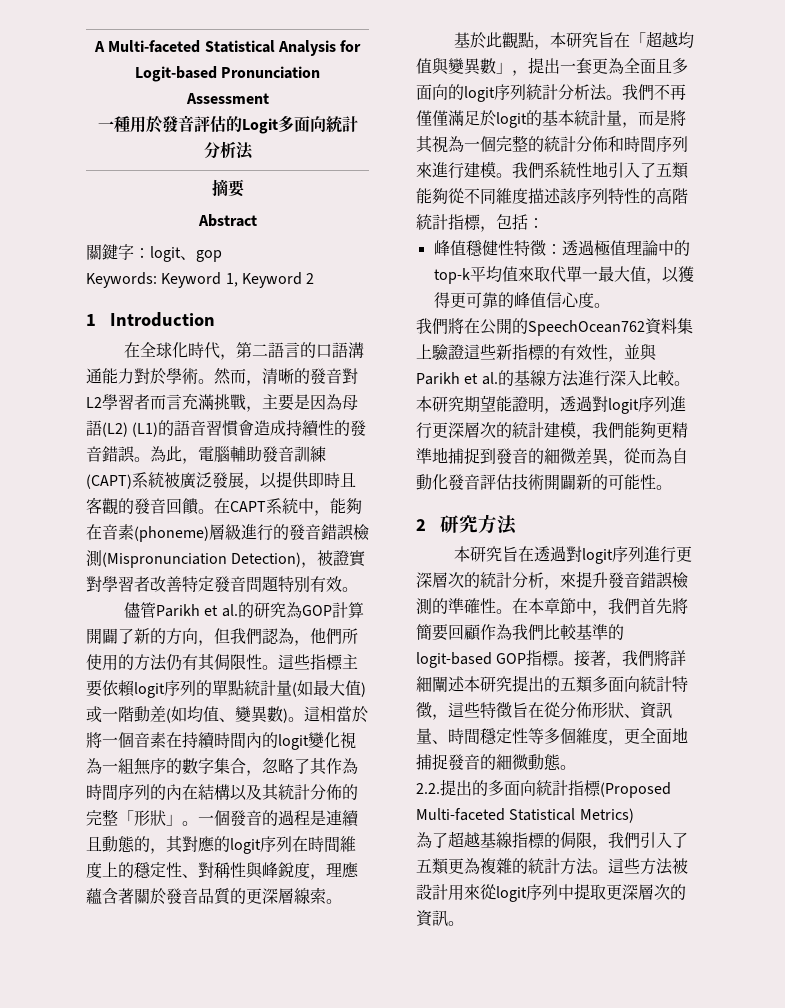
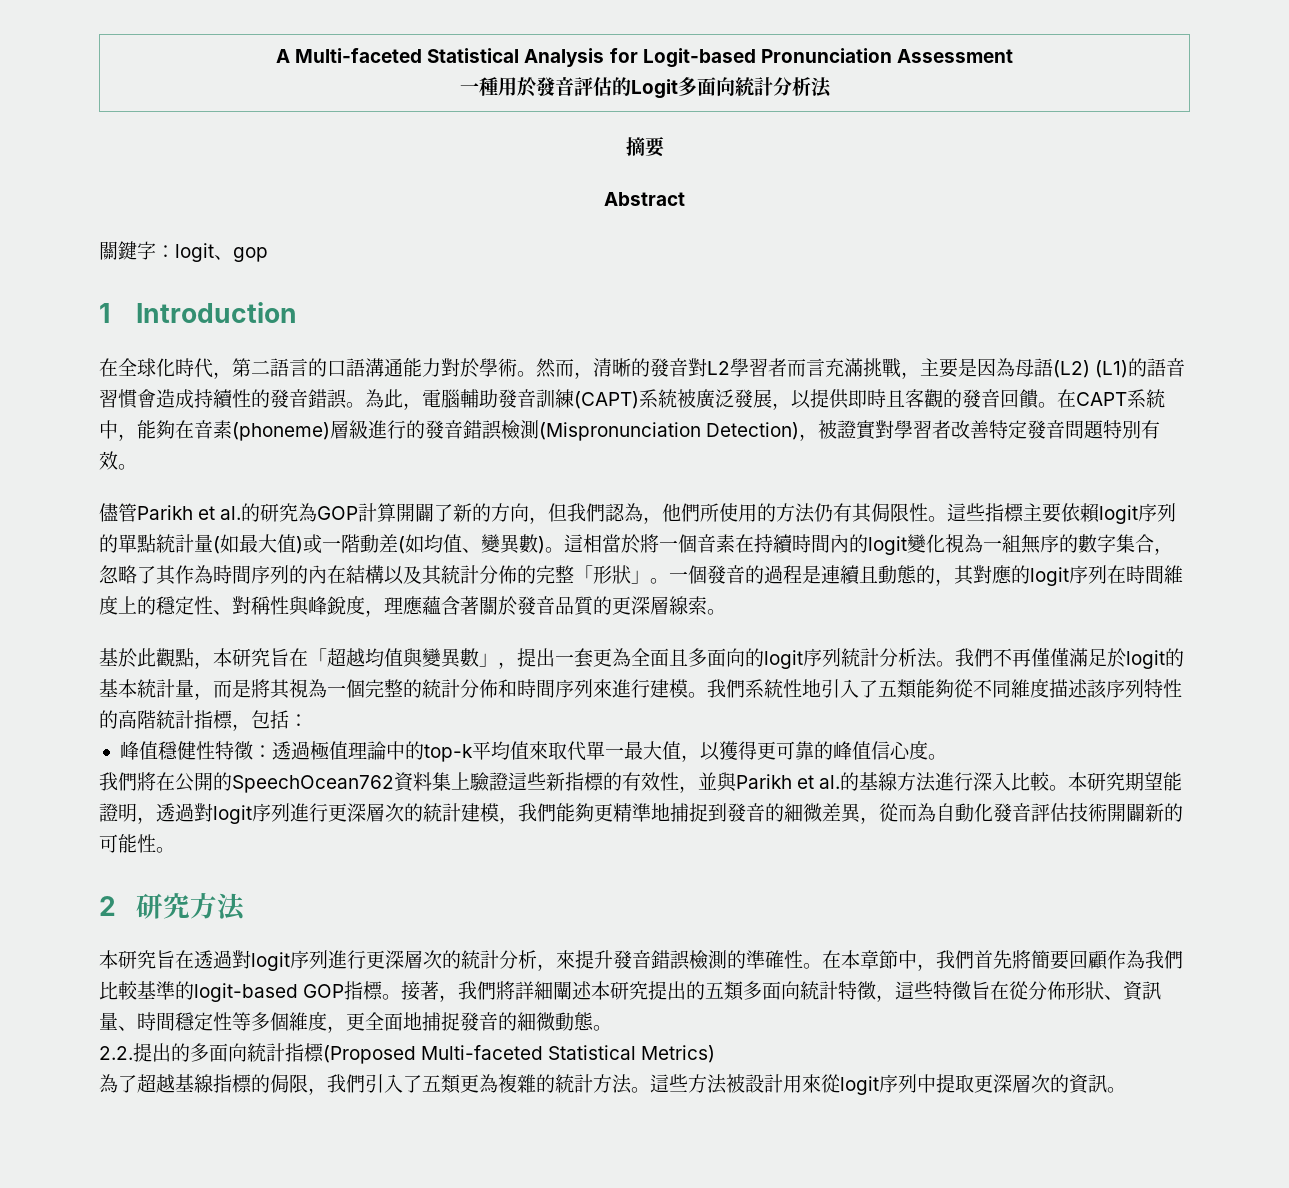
- Keywords: Keyword 1, Keyword 2

